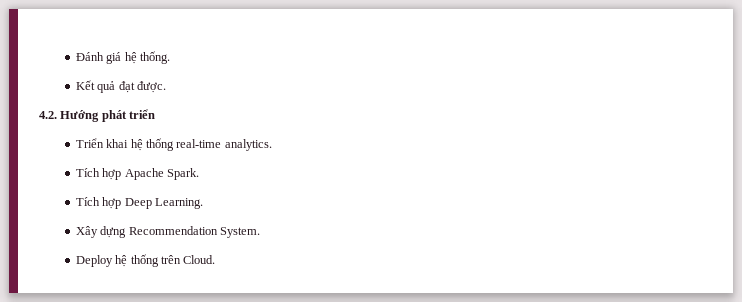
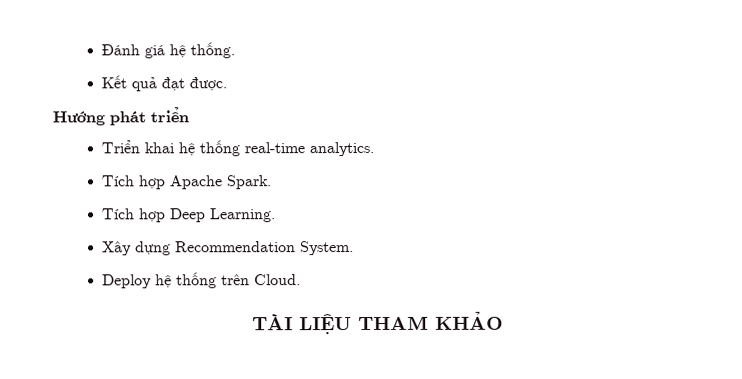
- 4.2. Hướng phát triển
+ Hướng phát triển
+ TÀI LIỆU THAM KHẢO

